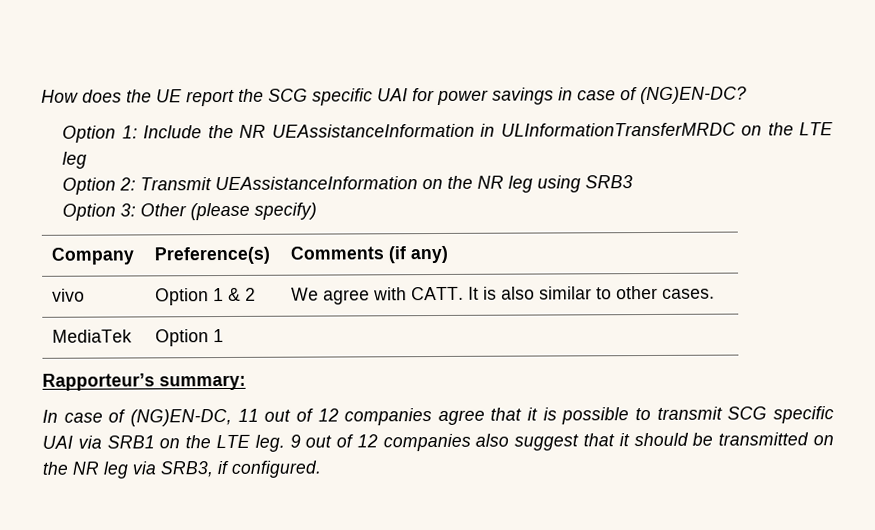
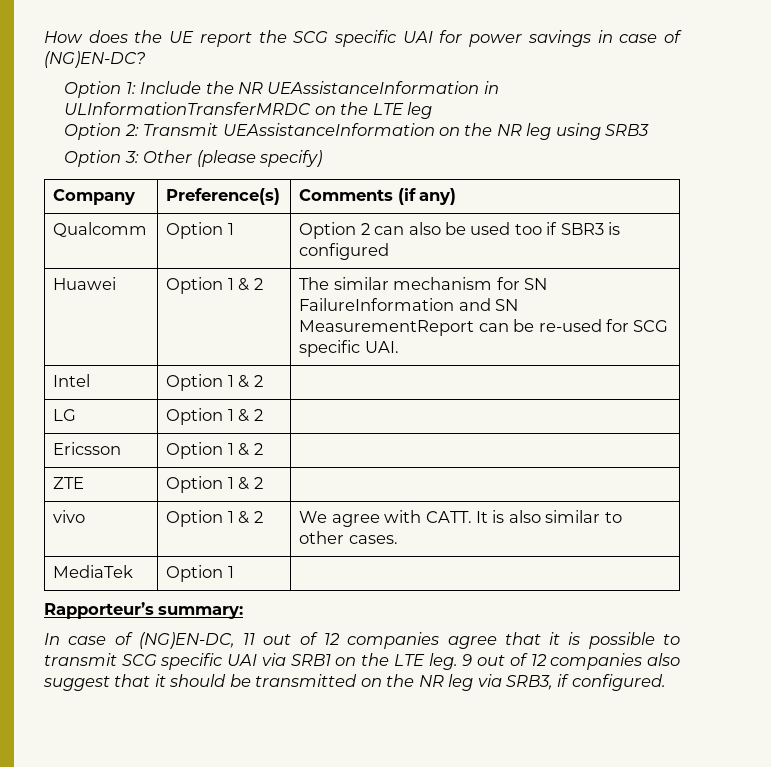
+ Qualcomm | Option 1 | Option 2 can also be used too if SBR3 is configured
+ Huawei | Option 1 & 2 | The similar mechanism for SN FailureInformation and SN MeasurementReport can be re-used for SCG specific UAI.
+ Intel | Option 1 & 2 |
+ LG | Option 1 & 2 |
+ Ericsson | Option 1 & 2 |
+ ZTE | Option 1 & 2 |

